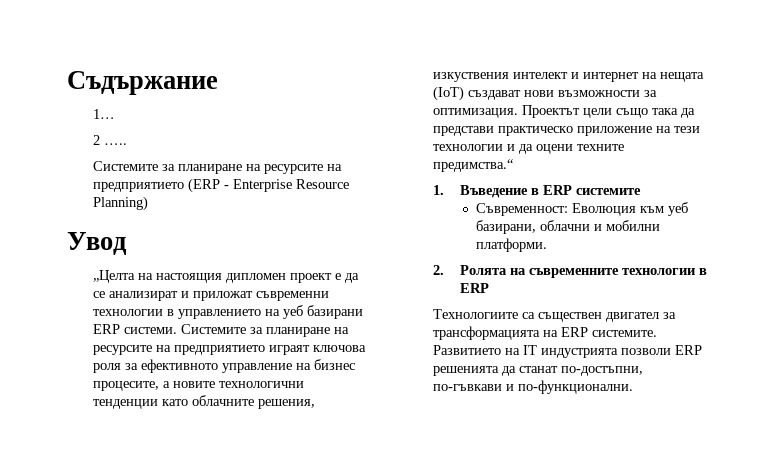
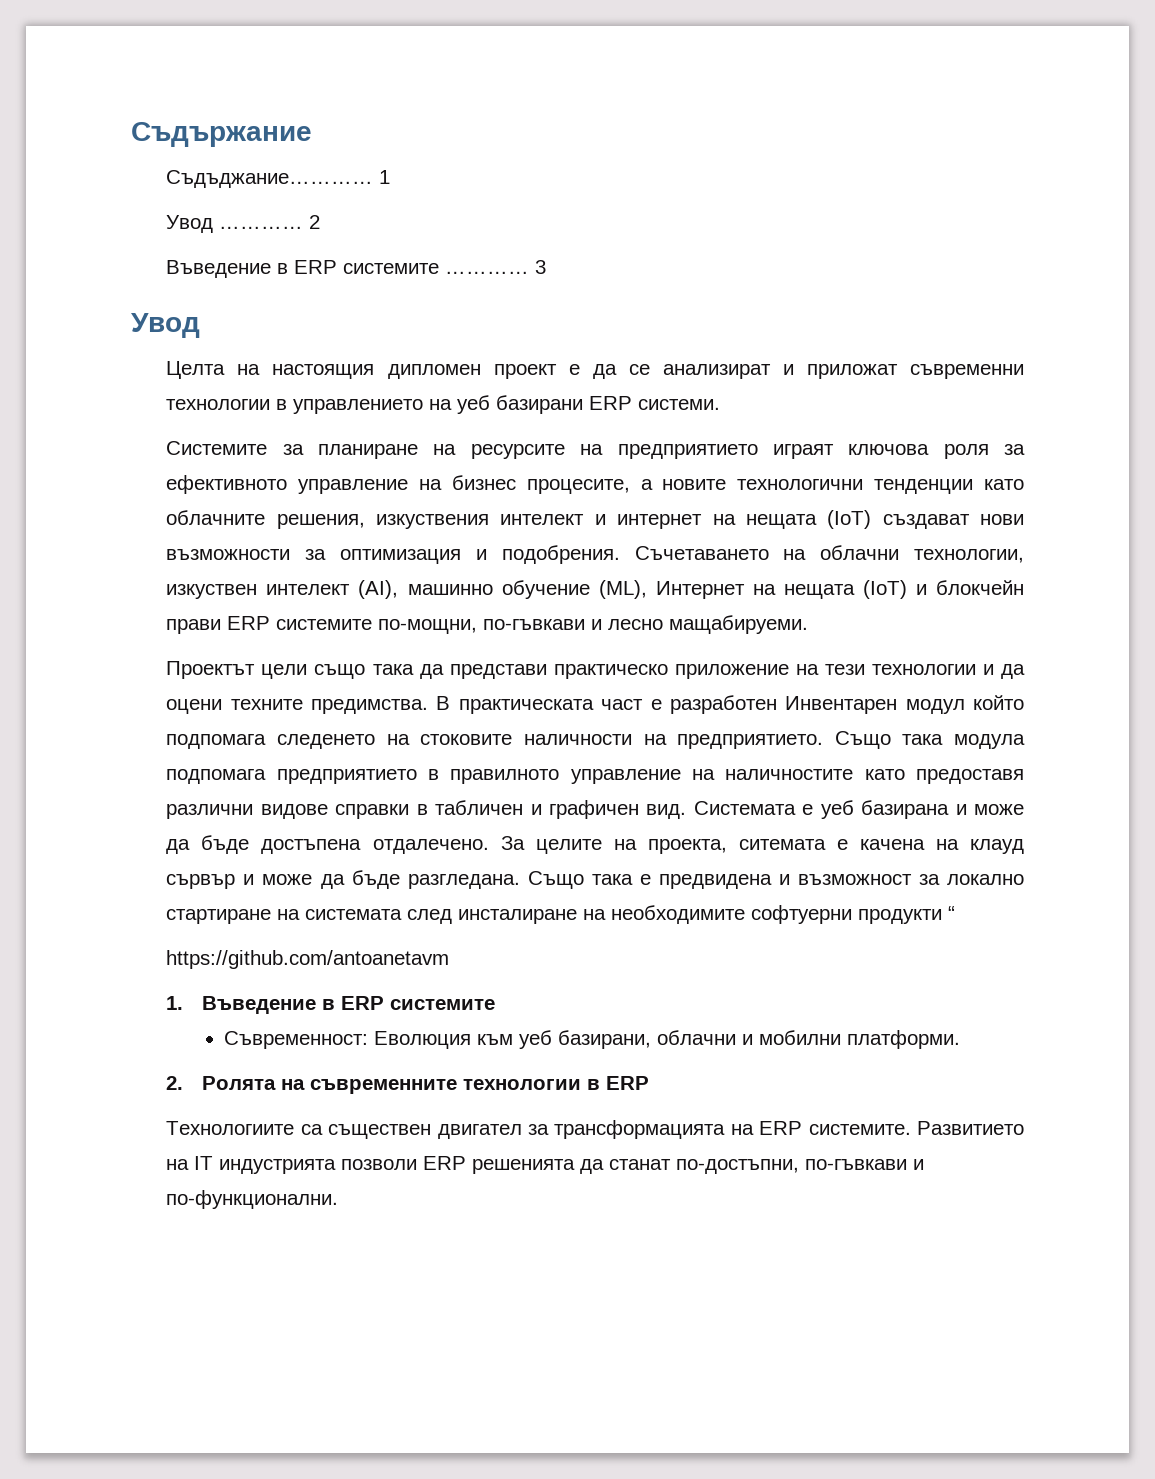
- 1…
- 2 …..
- Системите за планиране на ресурсите на предприятието (ERP - Enterprise Resource Planning)
+ Съдъджание………… 1
+ Увод ………… 2
+ Въведение в ERP системите ………… 3
- „Целта на настоящия дипломен проект е да се анализират и приложат съвременни технологии в управлението на уеб базирани ERP системи. Системите за планиране на ресурсите на предприятието играят ключова роля за ефективното управление на бизнес процесите, а новите технологични тенденции като облачните решения, изкуствения интелект и интернет на нещата (IoT) създават нови възможности за оптимизация. Проектът цели също така да представи практическо приложение на тези технологии и да оцени техните предимства.“
+ Целта на настоящия дипломен проект е да се анализират и приложат съвременни технологии в управлението на уеб базирани ERP системи.
+ Системите за планиране на ресурсите на предприятието играят ключова роля за ефективното управление на бизнес процесите, а новите технологични тенденции като облачните решения, изкуствения интелект и интернет на нещата (IoT) създават нови възможности за оптимизация и подобрения. Съчетаването на облачни технологии, изкуствен интелект (AI), машинно обучение (ML), Интернет на нещата (IoT) и блокчейн прави ERP системите по-мощни, по-гъвкави и лесно мащабируеми.
+ Проектът цели също така да представи практическо приложение на тези технологии и да оцени техните предимства. В практическата част е разработен Инвентарен модул който подпомага следенето на стоковите наличности на предприятието. Също така модула подпомага предприятието в правилното управление на наличностите като предоставя различни видове справки в табличен и графичен вид. Системата е уеб базирана и може да бъде достъпена отдалечено. За целите на проекта, ситемата е качена на клауд сървър и може да бъде разгледана. Също така е предвидена и възможност за локално стартиране на системата след инсталиране на необходимите софтуерни продукти “
+ https://github.com/antoanetavm

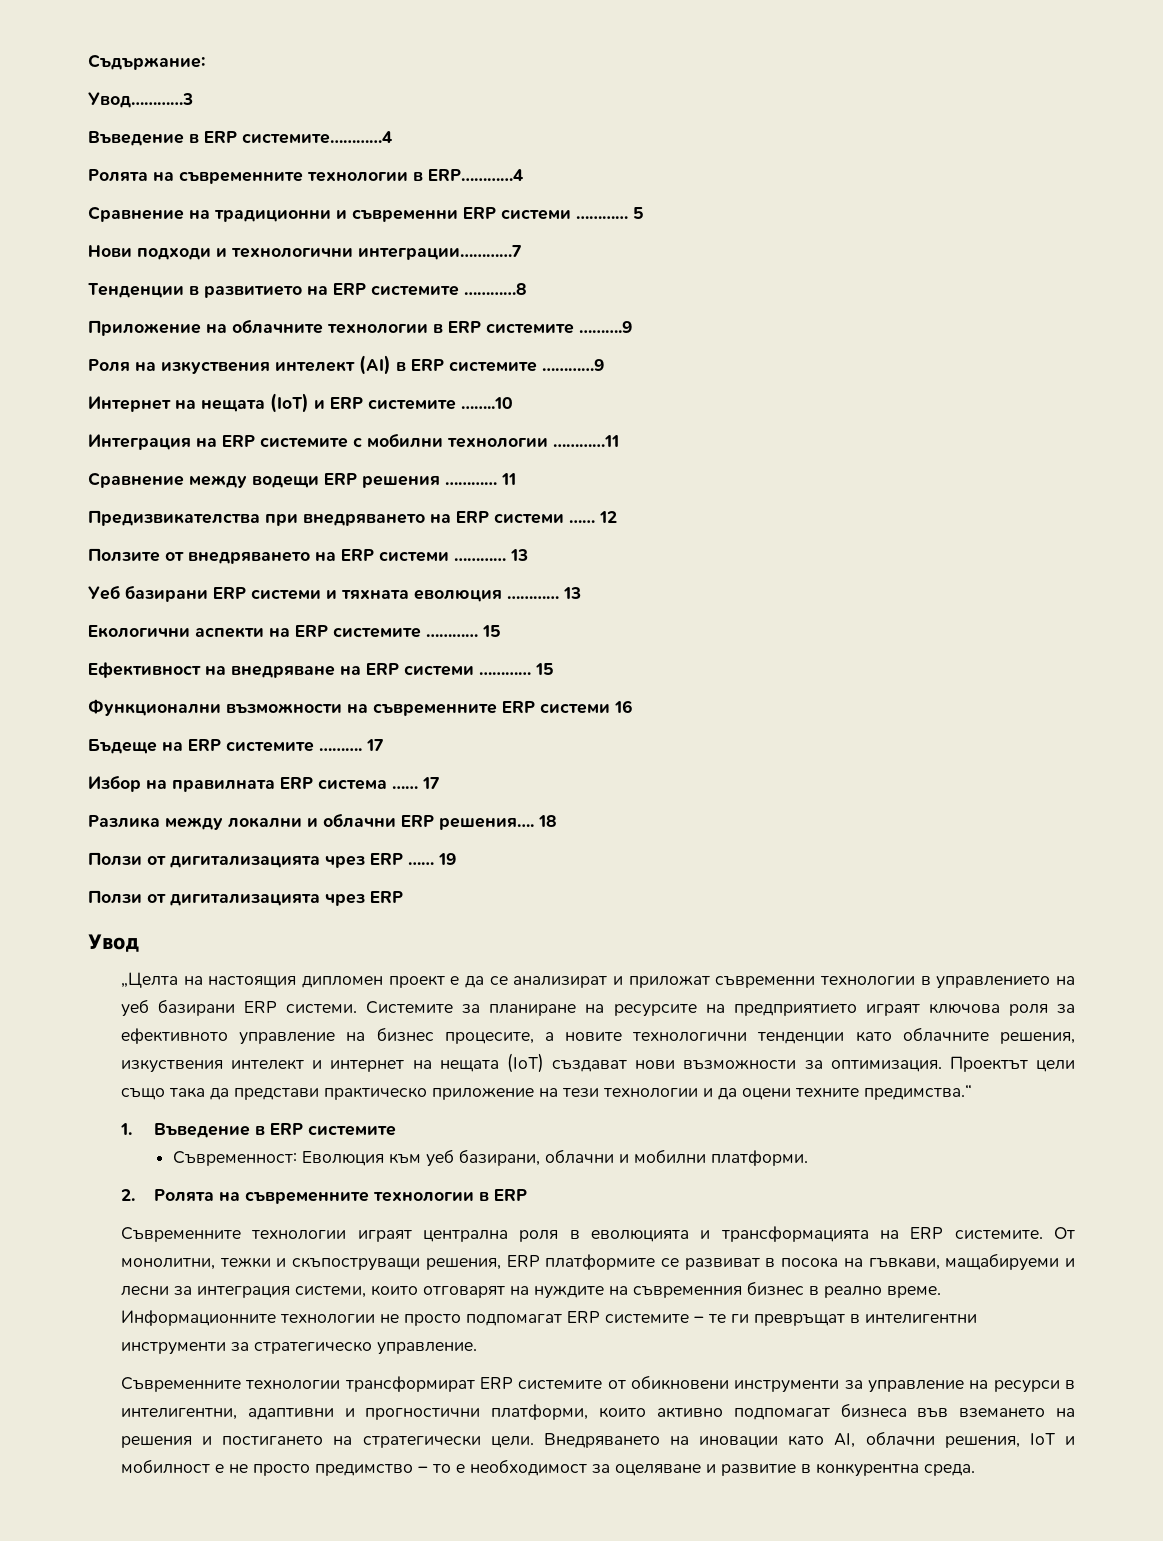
- Съдържание
- Съдъджание………… 1
- Увод ………… 2
- Въведение в ERP системите ………… 3
+ Съдържание:
+ Увод…………3
+ Въведение в ERP системите…………4
+ Ролята на съвременните технологии в ERP…………4
+ Сравнение на традиционни и съвременни ERP системи ………… 5
+ Нови подходи и технологични интеграции…………7
+ Тенденции в развитието на ERP системите …………8
+ Приложение на облачните технологии в ERP системите ……….9
+ Роля на изкуствения интелект (AI) в ERP системите …………9
+ Интернет на нещата (IoT) и ERP системите ……..10
+ Интеграция на ERP системите с мобилни технологии …………11
+ Сравнение между водещи ERP решения ………… 11
+ Предизвикателства при внедряването на ERP системи …… 12
+ Ползите от внедряването на ERP системи ………… 13
+ Уеб базирани ERP системи и тяхната еволюция ………… 13
+ Екологични аспекти на ERP системите ………… 15
+ Ефективност на внедряване на ERP системи ………… 15
+ Функционални възможности на съвременните ERP системи 16
+ Бъдеще на ERP системите ………. 17
+ Избор на правилната ERP система …… 17
+ Разлика между локални и облачни ERP решения…. 18
+ Ползи от дигитализацията чрез ERP …… 19
+ Ползи от дигитализацията чрез ERP
- Целта на настоящия дипломен проект е да се анализират и приложат съвременни технологии в управлението на уеб базирани ERP системи.
- Системите за планиране на ресурсите на предприятието играят ключова роля за ефективното управление на бизнес процесите, а новите технологични тенденции като облачните решения, изкуствения интелект и интернет на нещата (IoT) създават нови възможности за оптимизация и подобрения. Съчетаването на облачни технологии, изкуствен интелект (AI), машинно обучение (ML), Интернет на нещата (IoT) и блокчейн прави ERP системите по-мощни, по-гъвкави и лесно мащабируеми.
- Проектът цели също така да представи практическо приложение на тези технологии и да оцени техните предимства. В практическата част е разработен Инвентарен модул който подпомага следенето на стоковите наличности на предприятието. Също така модула подпомага предприятието в правилното управление на наличностите като предоставя различни видове справки в табличен и графичен вид. Системата е уеб базирана и може да бъде достъпена отдалечено. За целите на проекта, ситемата е качена на клауд сървър и може да бъде разгледана. Също така е предвидена и възможност за локално стартиране на системата след инсталиране на необходимите софтуерни продукти “
- https://github.com/antoanetavm
+ „Целта на настоящия дипломен проект е да се анализират и приложат съвременни технологии в управлението на уеб базирани ERP системи. Системите за планиране на ресурсите на предприятието играят ключова роля за ефективното управление на бизнес процесите, а новите технологични тенденции като облачните решения, изкуствения интелект и интернет на нещата (IoT) създават нови възможности за оптимизация. Проектът цели също така да представи практическо приложение на тези технологии и да оцени техните предимства.“
- Технологиите са съществен двигател за трансформацията на ERP системите. Развитието на IT индустрията позволи ERP решенията да станат по-достъпни, по-гъвкави и по-функционални.
+ Съвременните технологии играят централна роля в еволюцията и трансформацията на ERP системите. От монолитни, тежки и скъпоструващи решения, ERP платформите се развиват в посока на гъвкави, мащабируеми и лесни за интеграция системи, които отговарят на нуждите на съвременния бизнес в реално време. Информационните технологии не просто подпомагат ERP системите – те ги превръщат в интелигентни инструменти за стратегическо управление.
+ Съвременните технологии трансформират ERP системите от обикновени инструменти за управление на ресурси в интелигентни, адаптивни и прогностични платформи, които активно подпомагат бизнеса във вземането на решения и постигането на стратегически цели. Внедряването на иновации като AI, облачни решения, IoT и мобилност е не просто предимство – то е необходимост за оцеляване и развитие в конкурентна среда.

